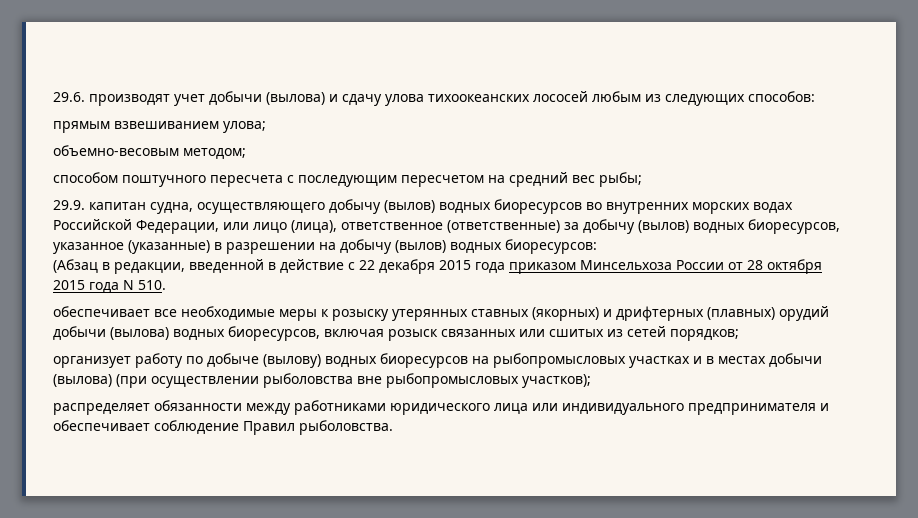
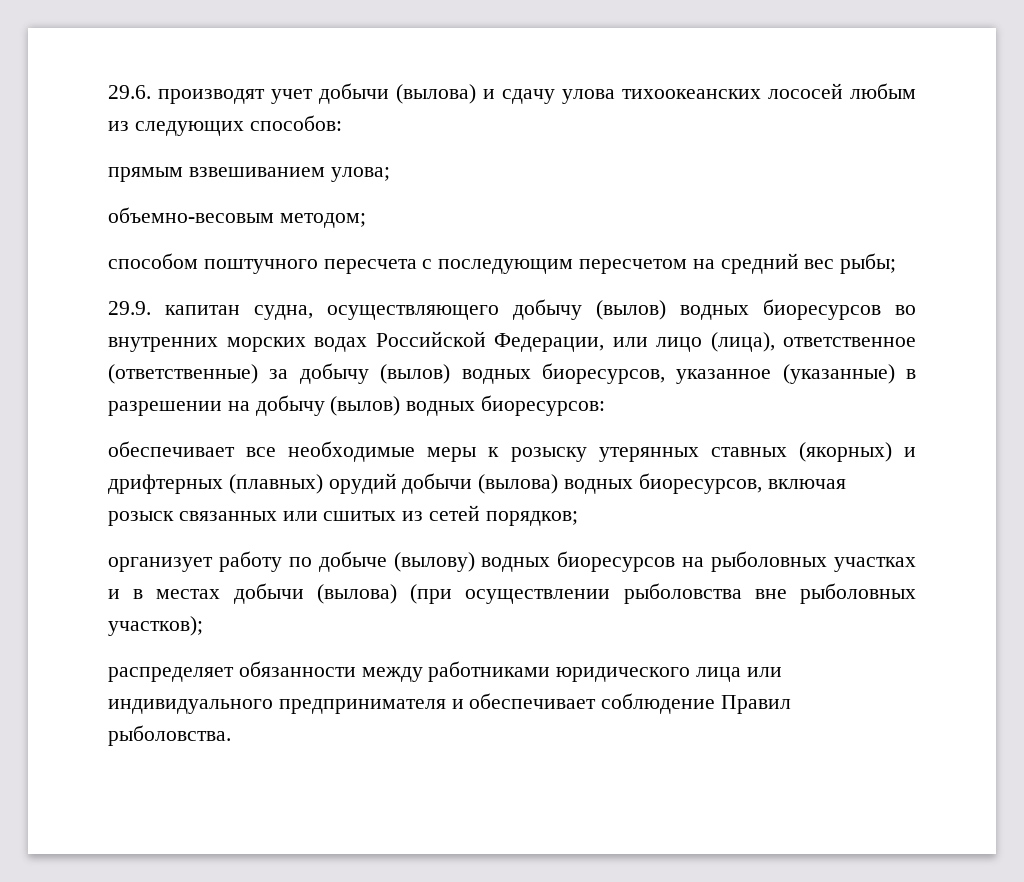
- (Абзац в редакции, введенной в действие с 22 декабря 2015 года приказом Минсельхоза России от 28 октября 2015 года N 510.
- организует работу по добыче (вылову) водных биоресурсов на рыбопромысловых участках и в местах добычи (вылова) (при осуществлении рыболовства вне рыбопромысловых участков);
+ организует работу по добыче (вылову) водных биоресурсов на рыболовных участках и в местах добычи (вылова) (при осуществлении рыболовства вне рыболовных участков);

